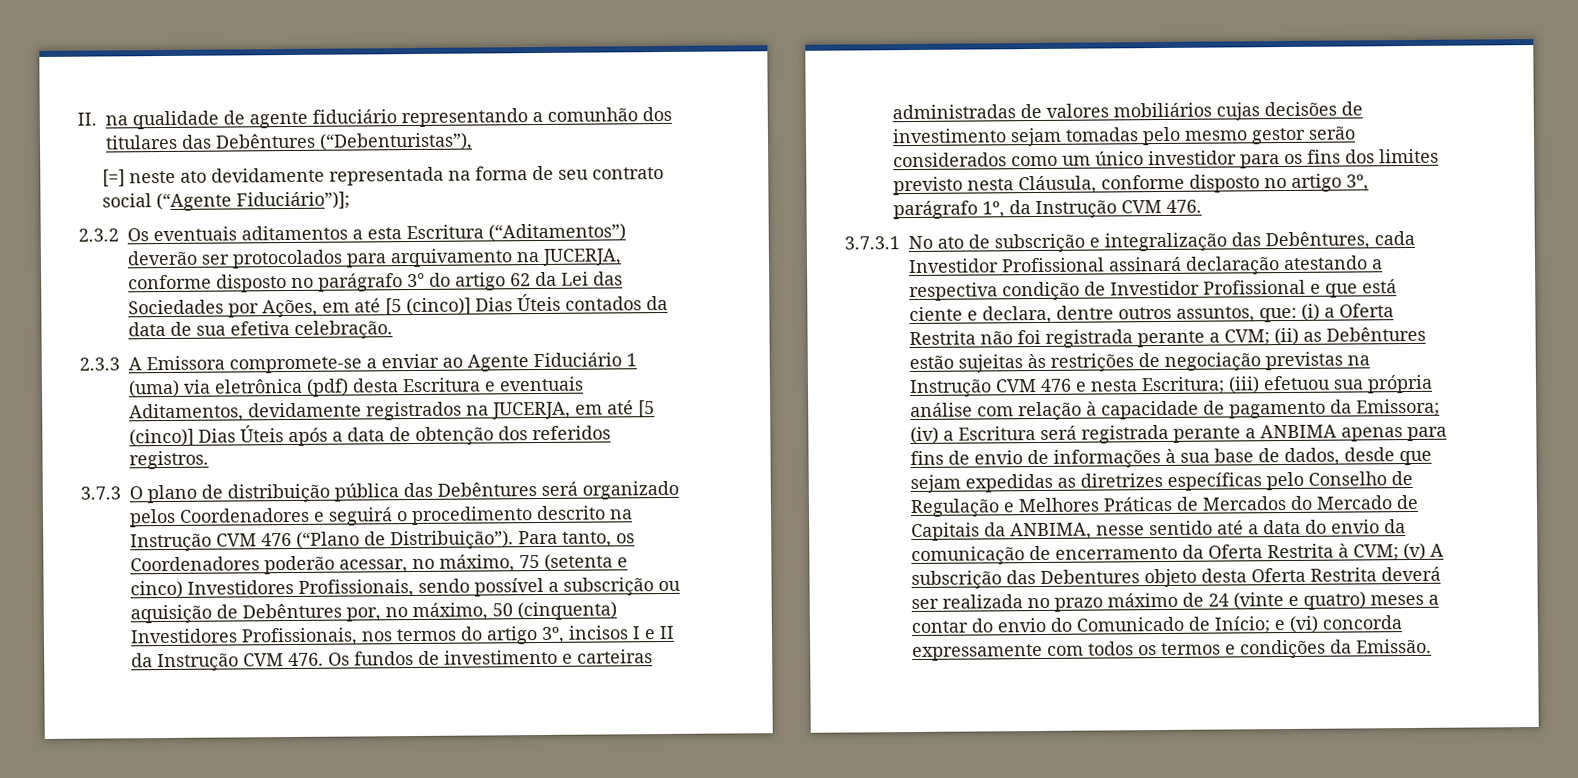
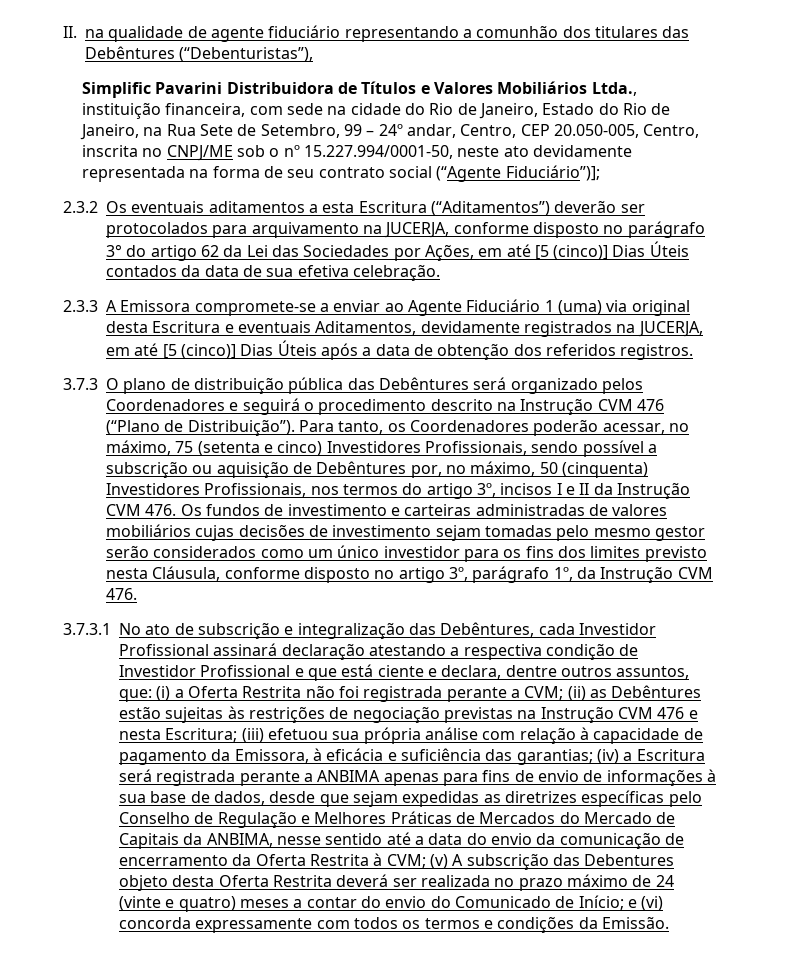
- [=] neste ato devidamente representada na forma de seu contrato social (“Agente Fiduciário”)];
+ Simplific Pavarini Distribuidora de Títulos e Valores Mobiliários Ltda., instituição financeira, com sede na cidade do Rio de Janeiro, Estado do Rio de Janeiro, na Rua Sete de Setembro, 99 – 24º andar, Centro, CEP 20.050-005, Centro, inscrita no CNPJ/ME sob o nº 15.227.994/0001-50, neste ato devidamente representada na forma de seu contrato social (“Agente Fiduciário”)];
- 2.3.3 A Emissora compromete-se a enviar ao Agente Fiduciário 1 (uma) via eletrônica (pdf) desta Escritura e eventuais Aditamentos, devidamente registrados na JUCERJA, em até [5 (cinco)] Dias Úteis após a data de obtenção dos referidos registros.
+ 2.3.3 A Emissora compromete-se a enviar ao Agente Fiduciário 1 (uma) via original desta Escritura e eventuais Aditamentos, devidamente registrados na JUCERJA, em até [5 (cinco)] Dias Úteis após a data de obtenção dos referidos registros.
- (iii) efetuou sua própria análise com relação à capacidade de pagamento da Emissora;
+ (iii) efetuou sua própria análise com relação à capacidade de pagamento da Emissora, à eficácia e suficiência das garantias;

